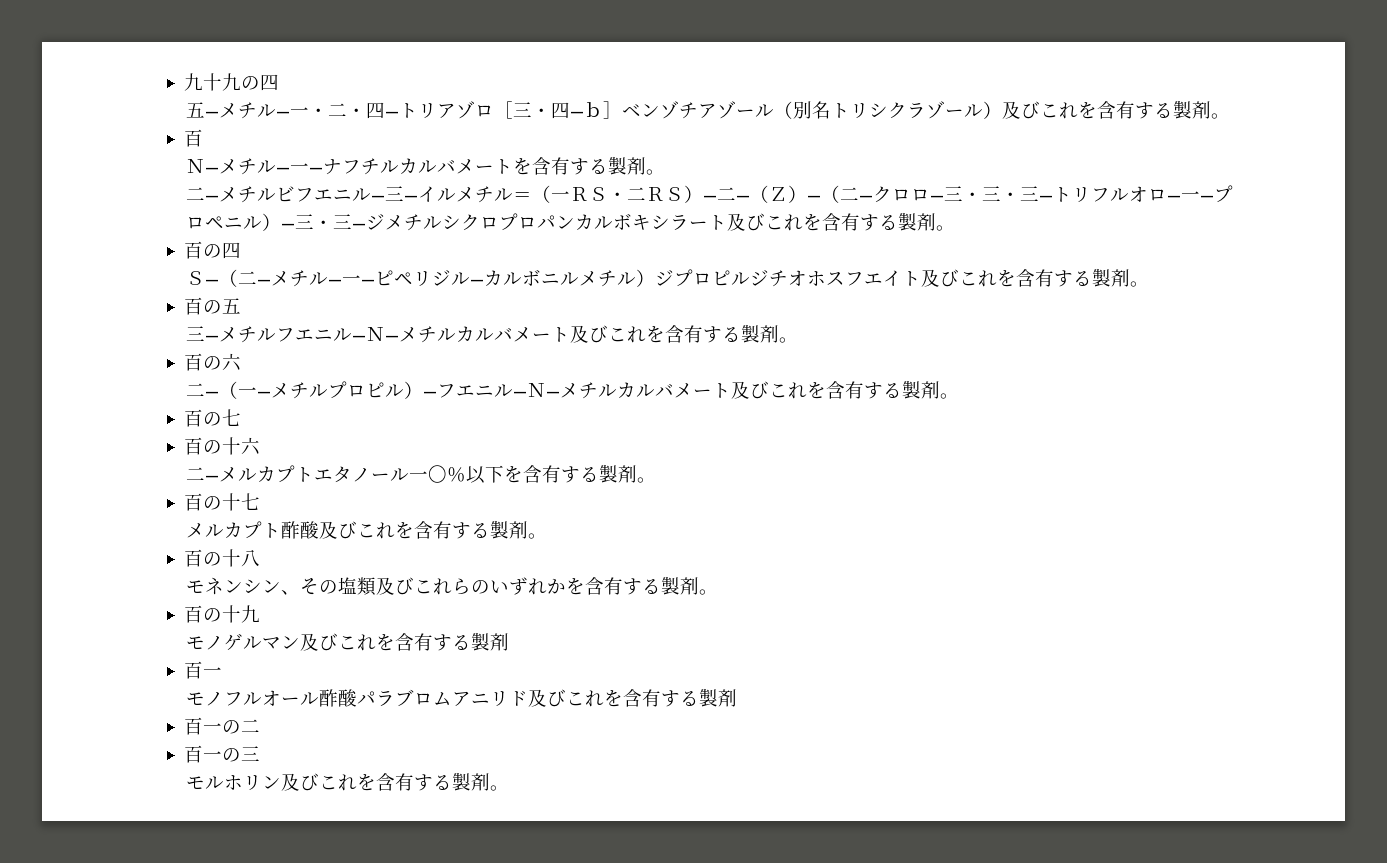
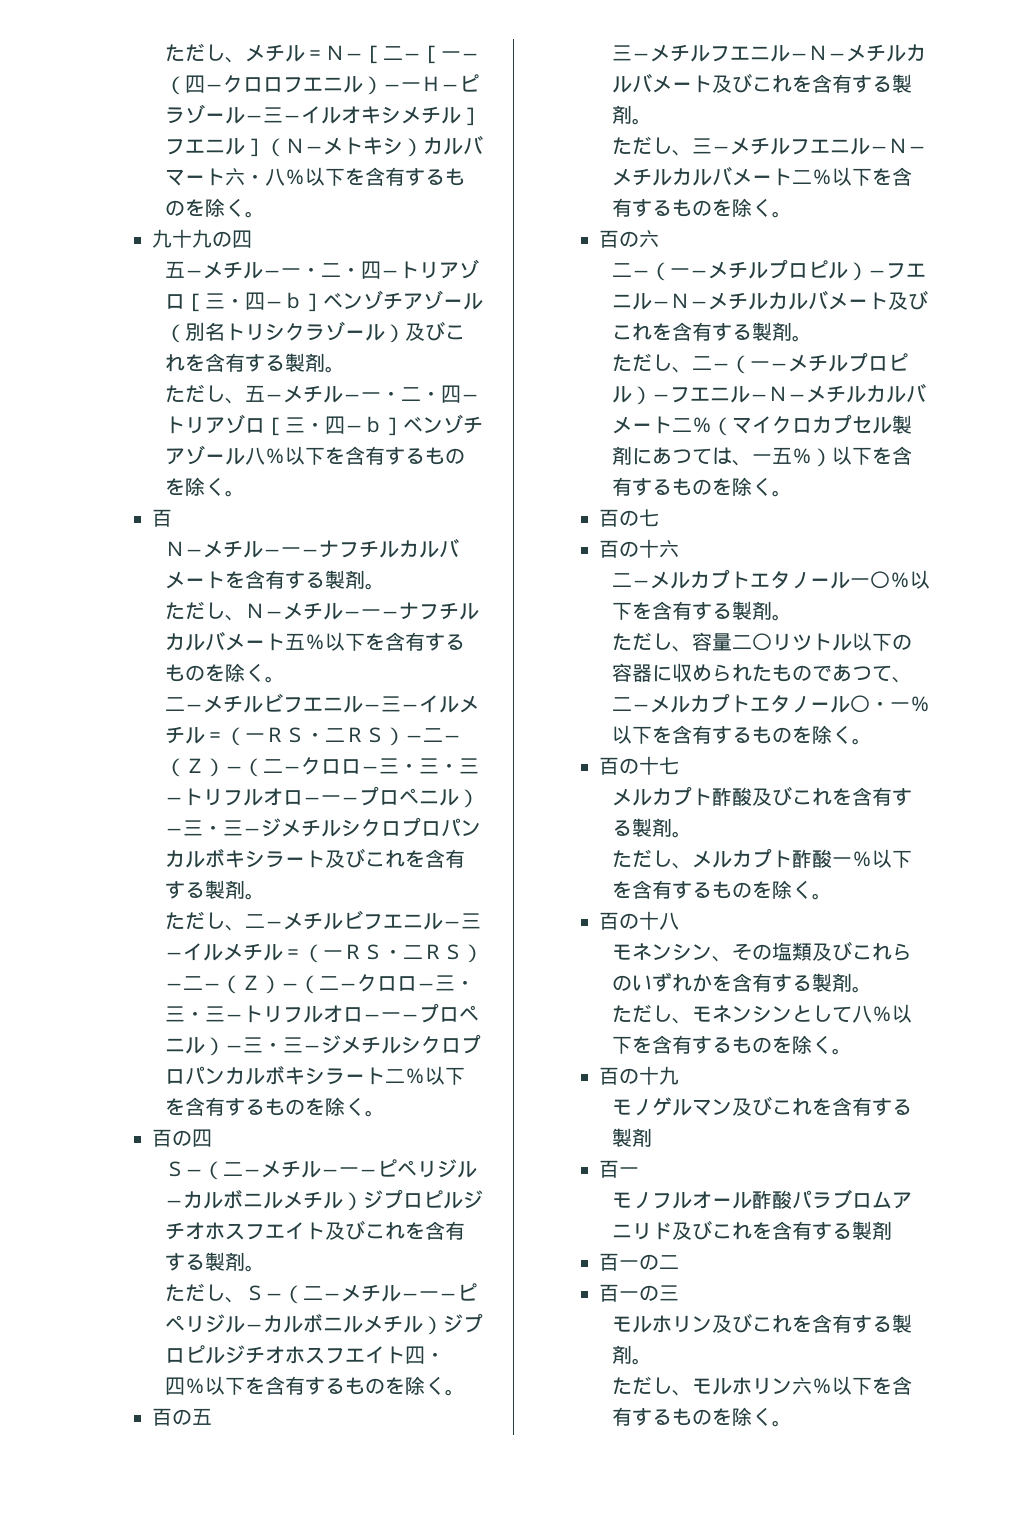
+ ただし、メチル＝Ｎ―［二―［一―（四―クロロフエニル）―一Ｈ―ピラゾール―三―イルオキシメチル］フエニル］（Ｎ―メトキシ）カルバマート六・八％以下を含有するものを除く。
+ ただし、五―メチル―一・二・四―トリアゾロ［三・四―ｂ］ベンゾチアゾール八％以下を含有するものを除く。
+ ただし、Ｎ―メチル―一―ナフチルカルバメート五％以下を含有するものを除く。
+ ただし、二―メチルビフエニル―三―イルメチル＝（一ＲＳ・二ＲＳ）―二―（Ｚ）―（二―クロロ―三・三・三―トリフルオロ―一―プロペニル）―三・三―ジメチルシクロプロパンカルボキシラート二％以下を含有するものを除く。
+ ただし、Ｓ―（二―メチル―一―ピペリジル―カルボニルメチル）ジプロピルジチオホスフエイト四・四％以下を含有するものを除く。
+ ただし、三―メチルフエニル―Ｎ―メチルカルバメート二％以下を含有するものを除く。
+ ただし、二―（一―メチルプロピル）―フエニル―Ｎ―メチルカルバメート二％（マイクロカプセル製剤にあつては、一五％）以下を含有するものを除く。
+ ただし、容量二〇リツトル以下の容器に収められたものであつて、二―メルカプトエタノール〇・一％以下を含有するものを除く。
+ ただし、メルカプト酢酸一％以下を含有するものを除く。
+ ただし、モネンシンとして八％以下を含有するものを除く。
+ ただし、モルホリン六％以下を含有するものを除く。

